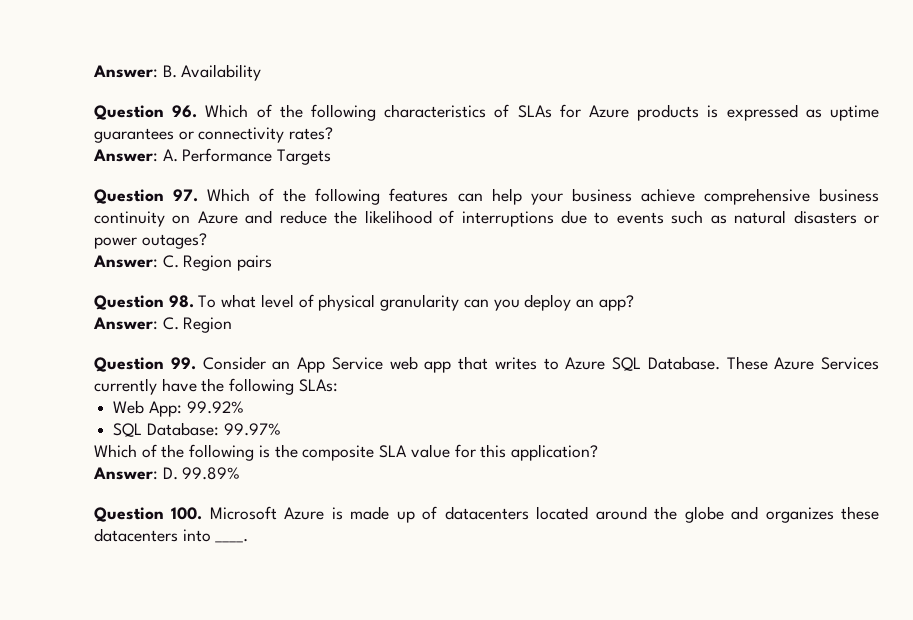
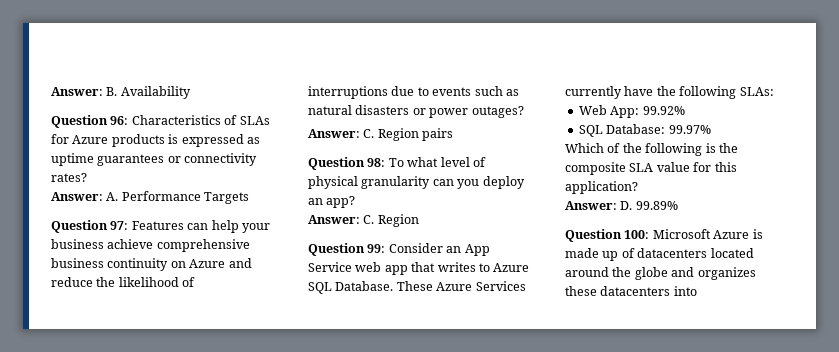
- Question 96. Which of the following characteristics of SLAs for Azure products is expressed as uptime guarantees or connectivity rates?
+ Question 96: Characteristics of SLAs for Azure products is expressed as uptime guarantees or connectivity rates?
- Question 97. Which of the following features can help your business achieve comprehensive business continuity on Azure and reduce the likelihood of interruptions due to events such as natural disasters or power outages?
+ Question 97: Features can help your business achieve comprehensive business continuity on Azure and reduce the likelihood of interruptions due to events such as natural disasters or power outages?
- Question 98. To what level of physical granularity can you deploy an app?
+ Question 98: To what level of physical granularity can you deploy an app?
- Question 99. Consider an App Service web app that writes to Azure SQL Database.
+ Question 99: Consider an App Service web app that writes to Azure SQL Database.
- Question 100. Microsoft Azure is made up of datacenters located around the globe and organizes these datacenters into ____.
+ Question 100: Microsoft Azure is made up of datacenters located around the globe and organizes these datacenters into

